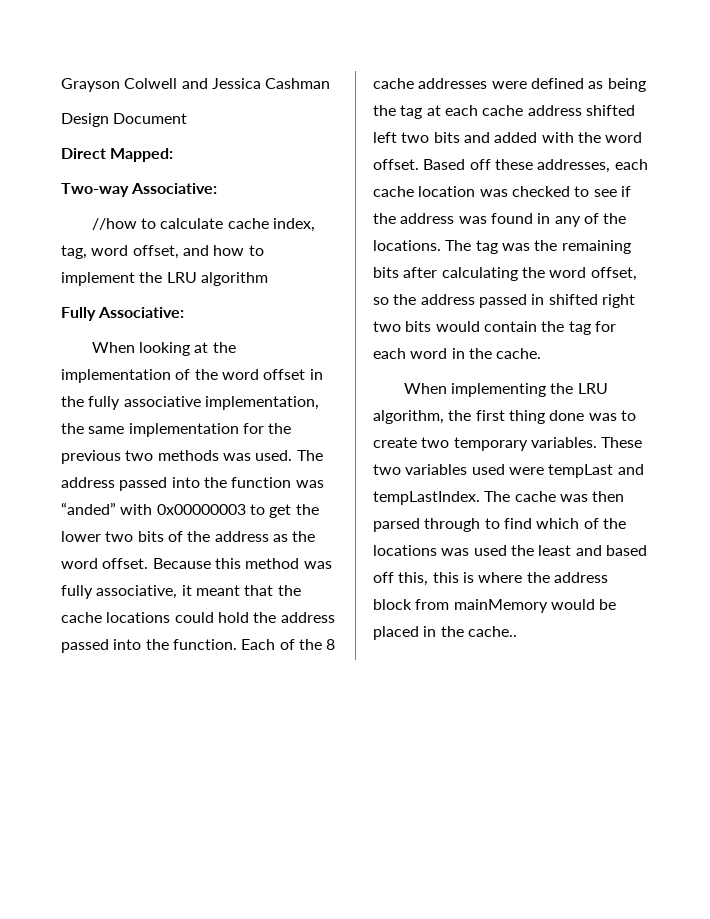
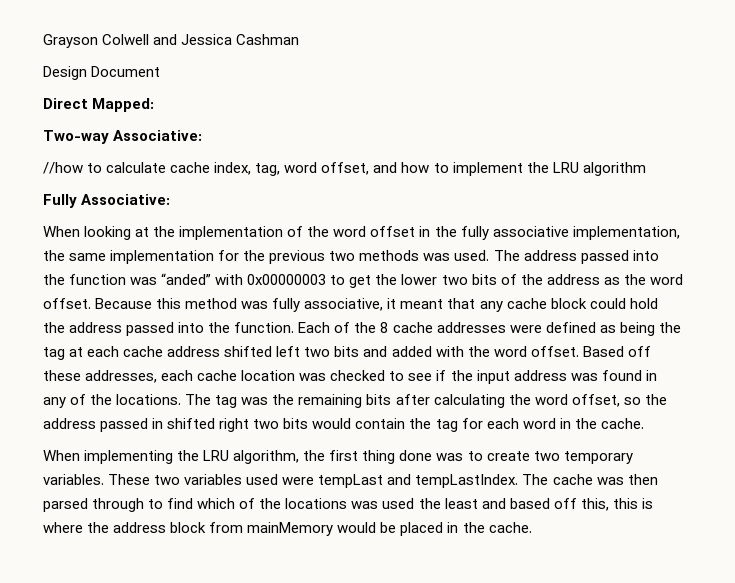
- Because this method was fully associative, it meant that the cache locations could hold the address passed into the function.
+ Because this method was fully associative, it meant that any cache block could hold the address passed into the function.
- Based off these addresses, each cache location was checked to see if the address was found in any of the locations.
+ Based off these addresses, each cache location was checked to see if the input address was found in any of the locations.
- The cache was then parsed through to find which of the locations was used the least and based off this, this is where the address block from mainMemory would be placed in the cache..
+ The cache was then parsed through to find which of the locations was used the least and based off this, this is where the address block from mainMemory would be placed in the cache.

